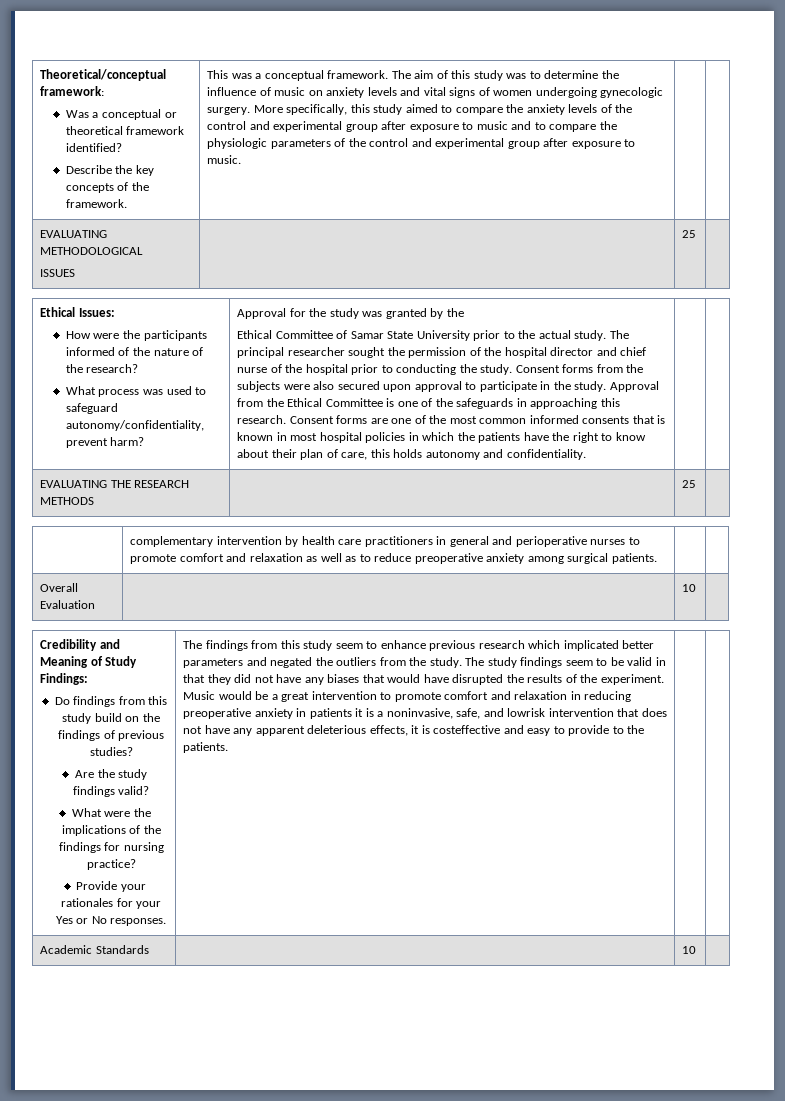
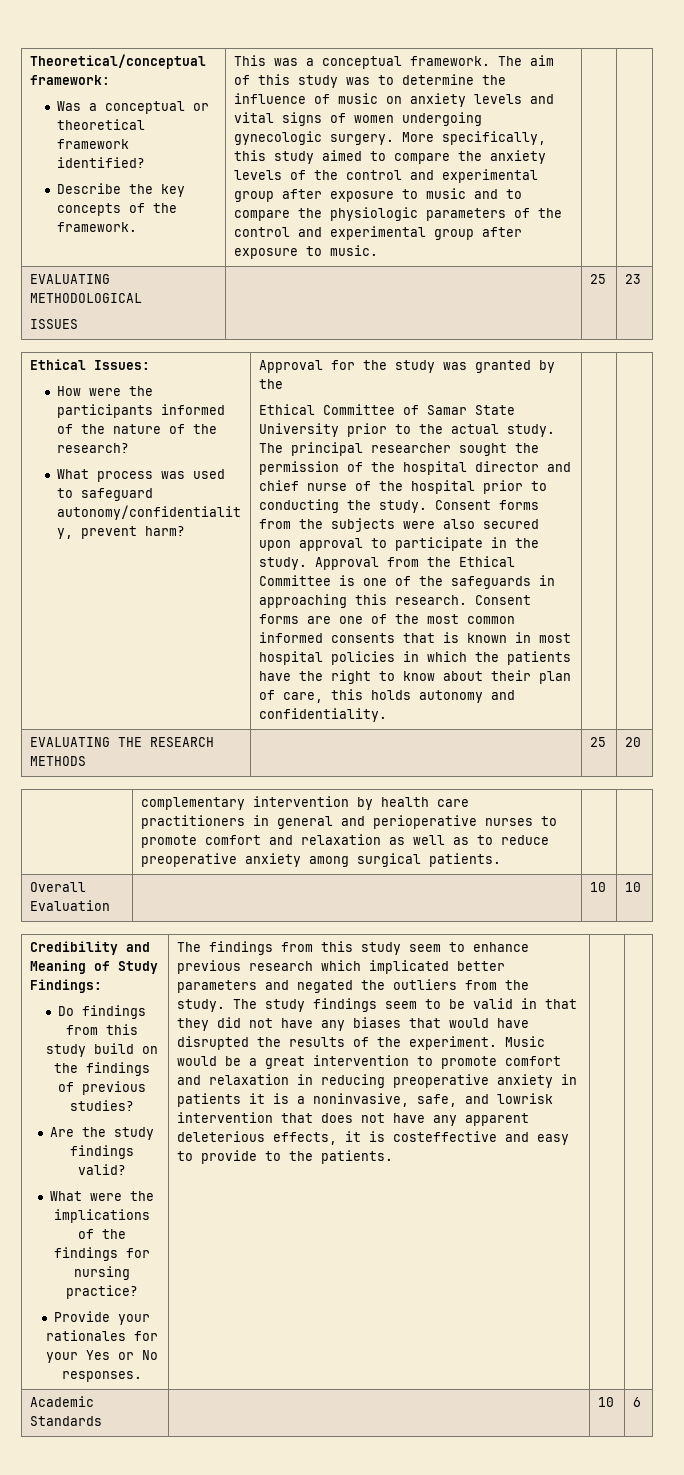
  EVALUATING METHODOLOGICAL
- ISSUES | | 25 |
+ ISSUES | | 25 | 23
- EVALUATING THE RESEARCH METHODS | | 25 |
+ EVALUATING THE RESEARCH METHODS | | 25 | 20
- Overall Evaluation | | 10 |
+ Overall Evaluation | | 10 | 10
- Academic Standards | | 10 |
+ Academic Standards | | 10 | 6

